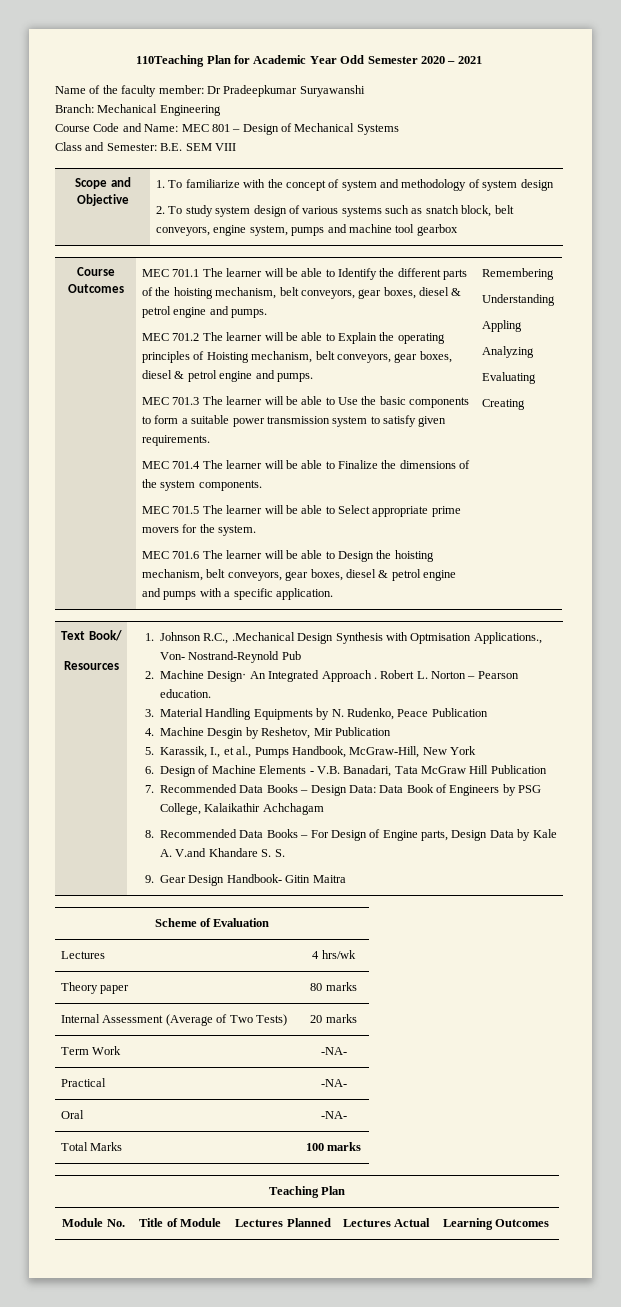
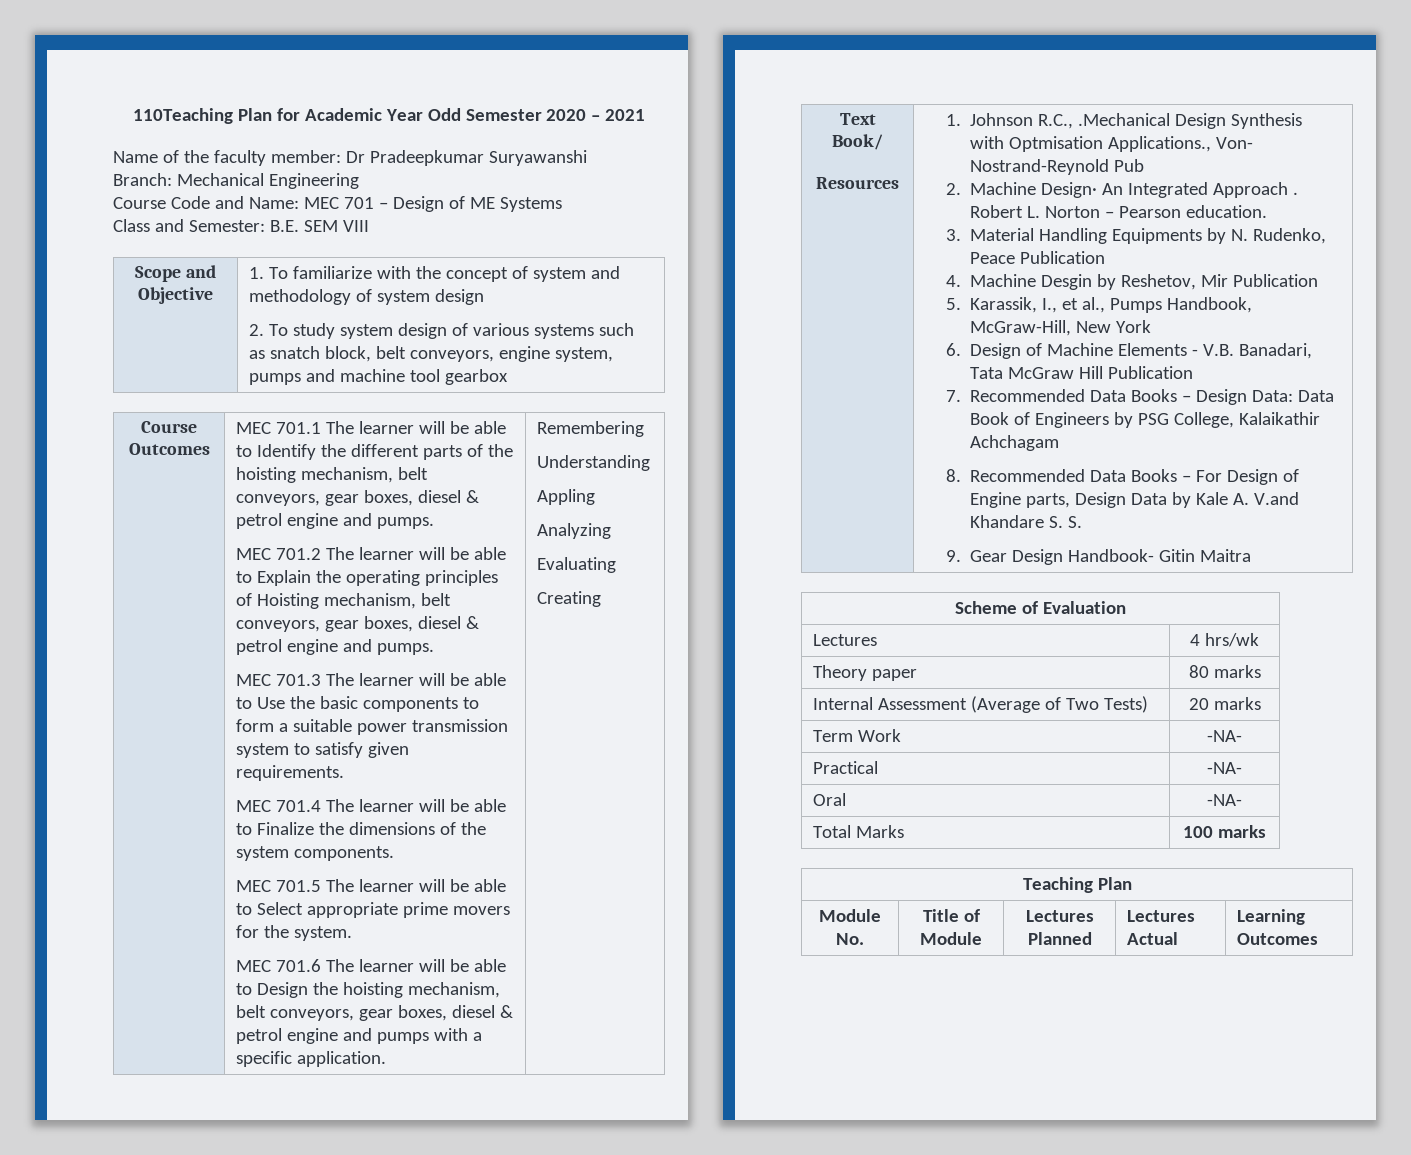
- Course Code and Name: MEC 801 – Design of Mechanical Systems
+ Course Code and Name: MEC 701 – Design of ME Systems

